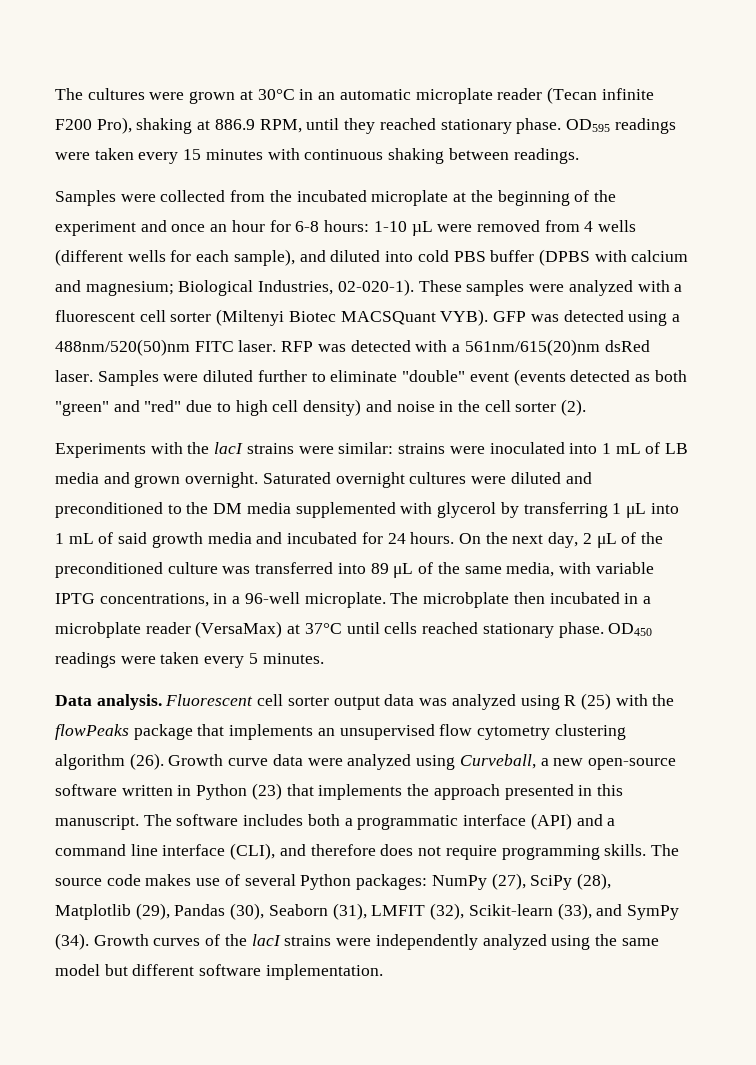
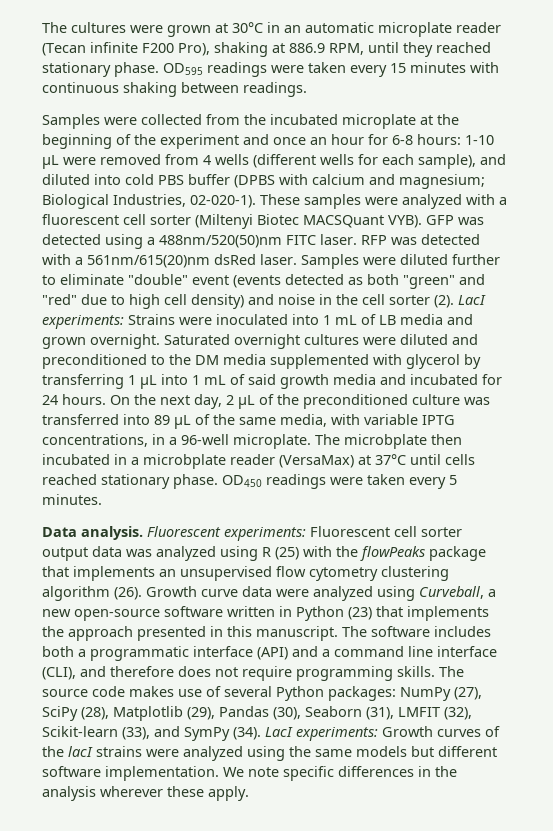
- Samples were diluted further to eliminate "double" event (events detected as both "green" and "red" due to high cell density) and noise in the cell sorter (2).
- Experiments with the lacI strains were similar: strains were inoculated into 1 mL of LB media and grown overnight.
+ Samples were diluted further to eliminate "double" event (events detected as both "green" and "red" due to high cell density) and noise in the cell sorter (2). LacI experiments: Strains were inoculated into 1 mL of LB media and grown overnight.
- Fluorescent cell sorter output data was analyzed using R (25) with the flowPeaks package that implements an unsupervised flow cytometry clustering algorithm (26).
+ Fluorescent experiments: Fluorescent cell sorter output data was analyzed using R (25) with the flowPeaks package that implements an unsupervised flow cytometry clustering algorithm (26).
- Growth curves of the lacI strains were independently analyzed using the same model but different software implementation.
+ LacI experiments: Growth curves of the lacI strains were analyzed using the same models but different software implementation.
+ We note specific differences in the analysis wherever these apply.

